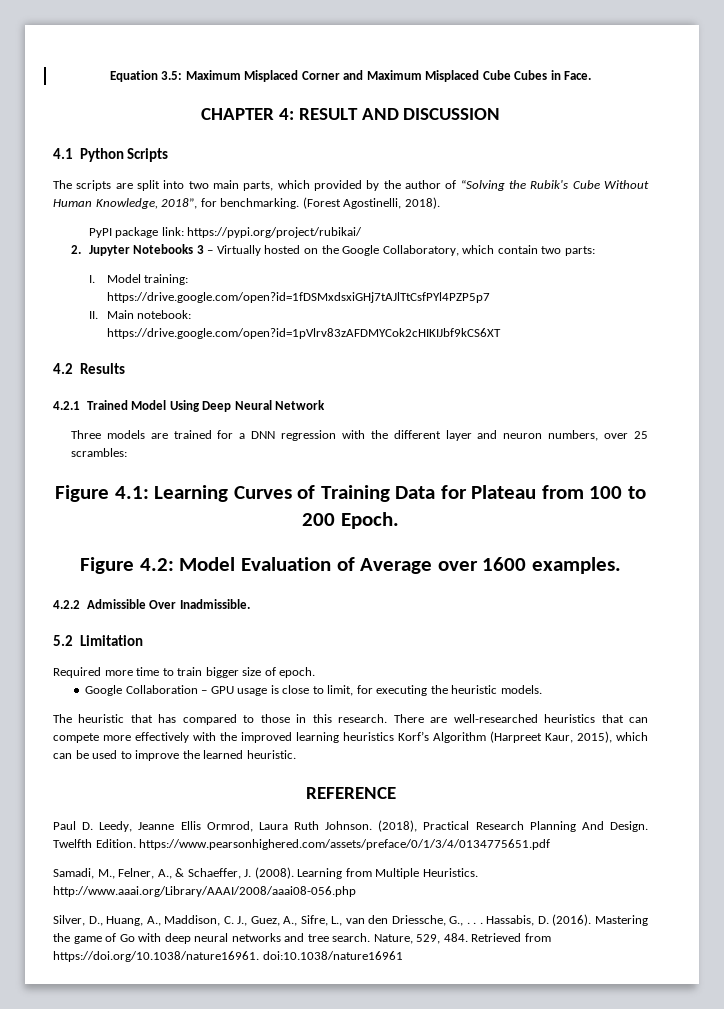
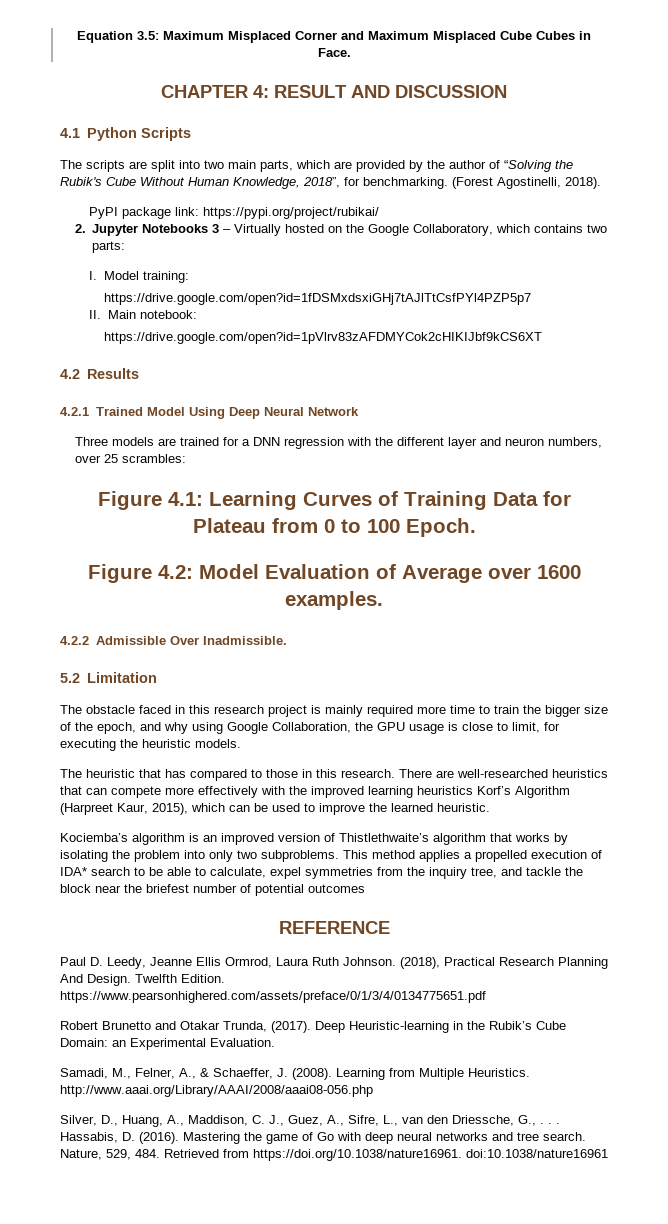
- The scripts are split into two main parts, which provided by the author of “Solving the Rubik's Cube Without Human Knowledge, 2018”, for benchmarking.
+ The scripts are split into two main parts, which are provided by the author of “Solving the Rubik's Cube Without Human Knowledge, 2018”, for benchmarking.
- 2. Jupyter Notebooks 3 – Virtually hosted on the Google Collaboratory, which contain two parts:
+ 2. Jupyter Notebooks 3 – Virtually hosted on the Google Collaboratory, which contains two parts:
- Figure 4.1: Learning Curves of Training Data for Plateau from 100 to 200 Epoch.
+ Figure 4.1: Learning Curves of Training Data for Plateau from 0 to 100 Epoch.
- Required more time to train bigger size of epoch.
- Google Collaboration – GPU usage is close to limit, for executing the heuristic models.
+ The obstacle faced in this research project is mainly required more time to train the bigger size of the epoch, and why using Google Collaboration, the GPU usage is close to limit, for executing the heuristic models.
+ Kociemba’s algorithm is an improved version of Thistlethwaite’s algorithm that works by isolating the problem into only two subproblems. This method applies a propelled execution of IDA* search to be able to calculate, expel symmetries from the inquiry tree, and tackle the block near the briefest number of potential outcomes
+ Robert Brunetto and Otakar Trunda, (2017). Deep Heuristic-learning in the Rubik’s Cube Domain: an Experimental Evaluation.

